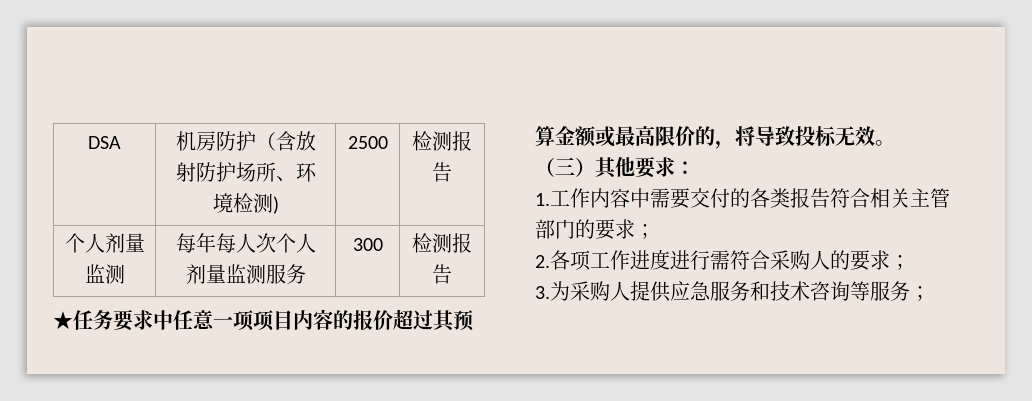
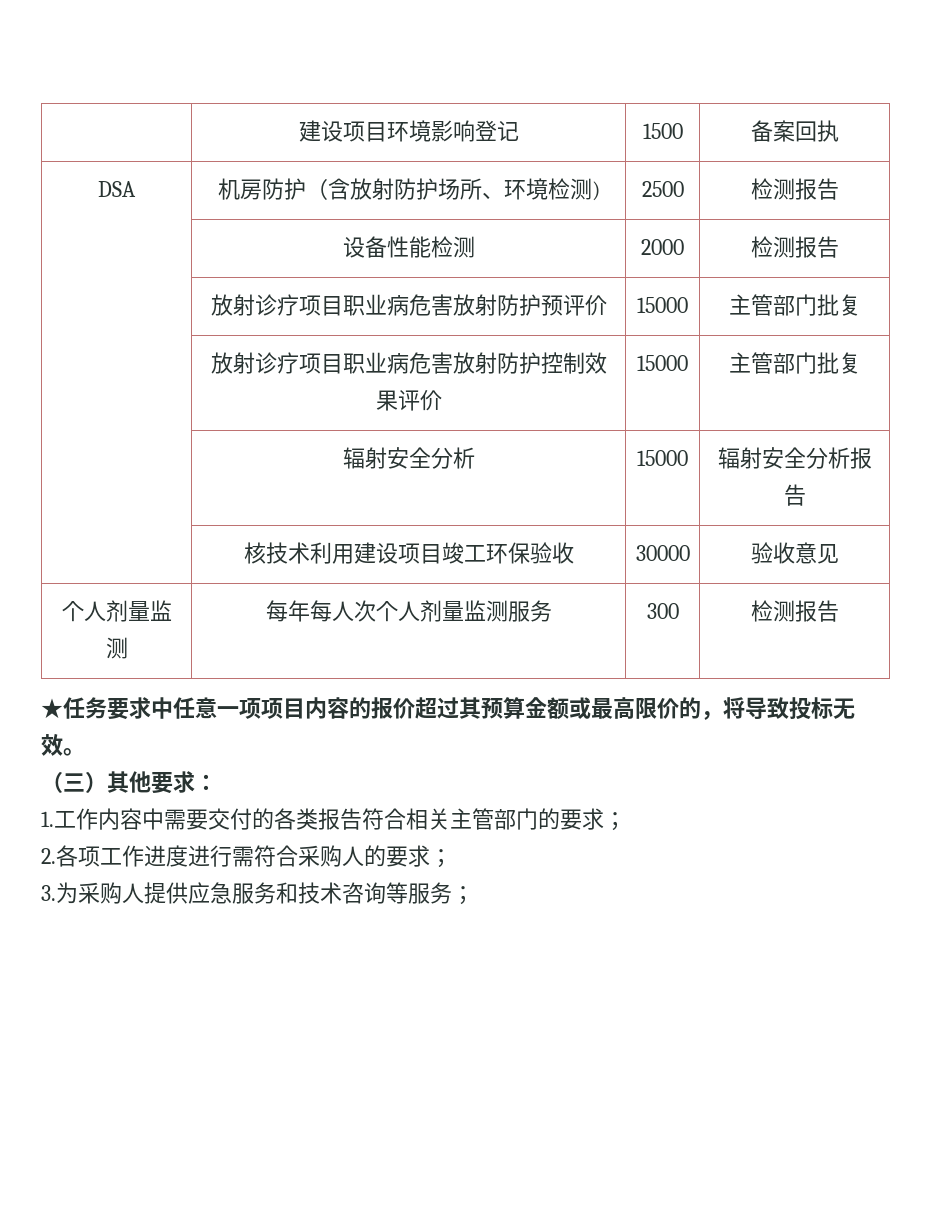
+ | 建设项目环境影响登记 | 1500 | 备案回执
+ | 设备性能检测 | 2000 | 检测报告
+ | 放射诊疗项目职业病危害放射防护预评价 | 15000 | 主管部门批复
+ | 放射诊疗项目职业病危害放射防护控制效果评价 | 15000 | 主管部门批复
+ | 辐射安全分析 | 15000 | 辐射安全分析报告
+ | 核技术利用建设项目竣工环保验收 | 30000 | 验收意见

